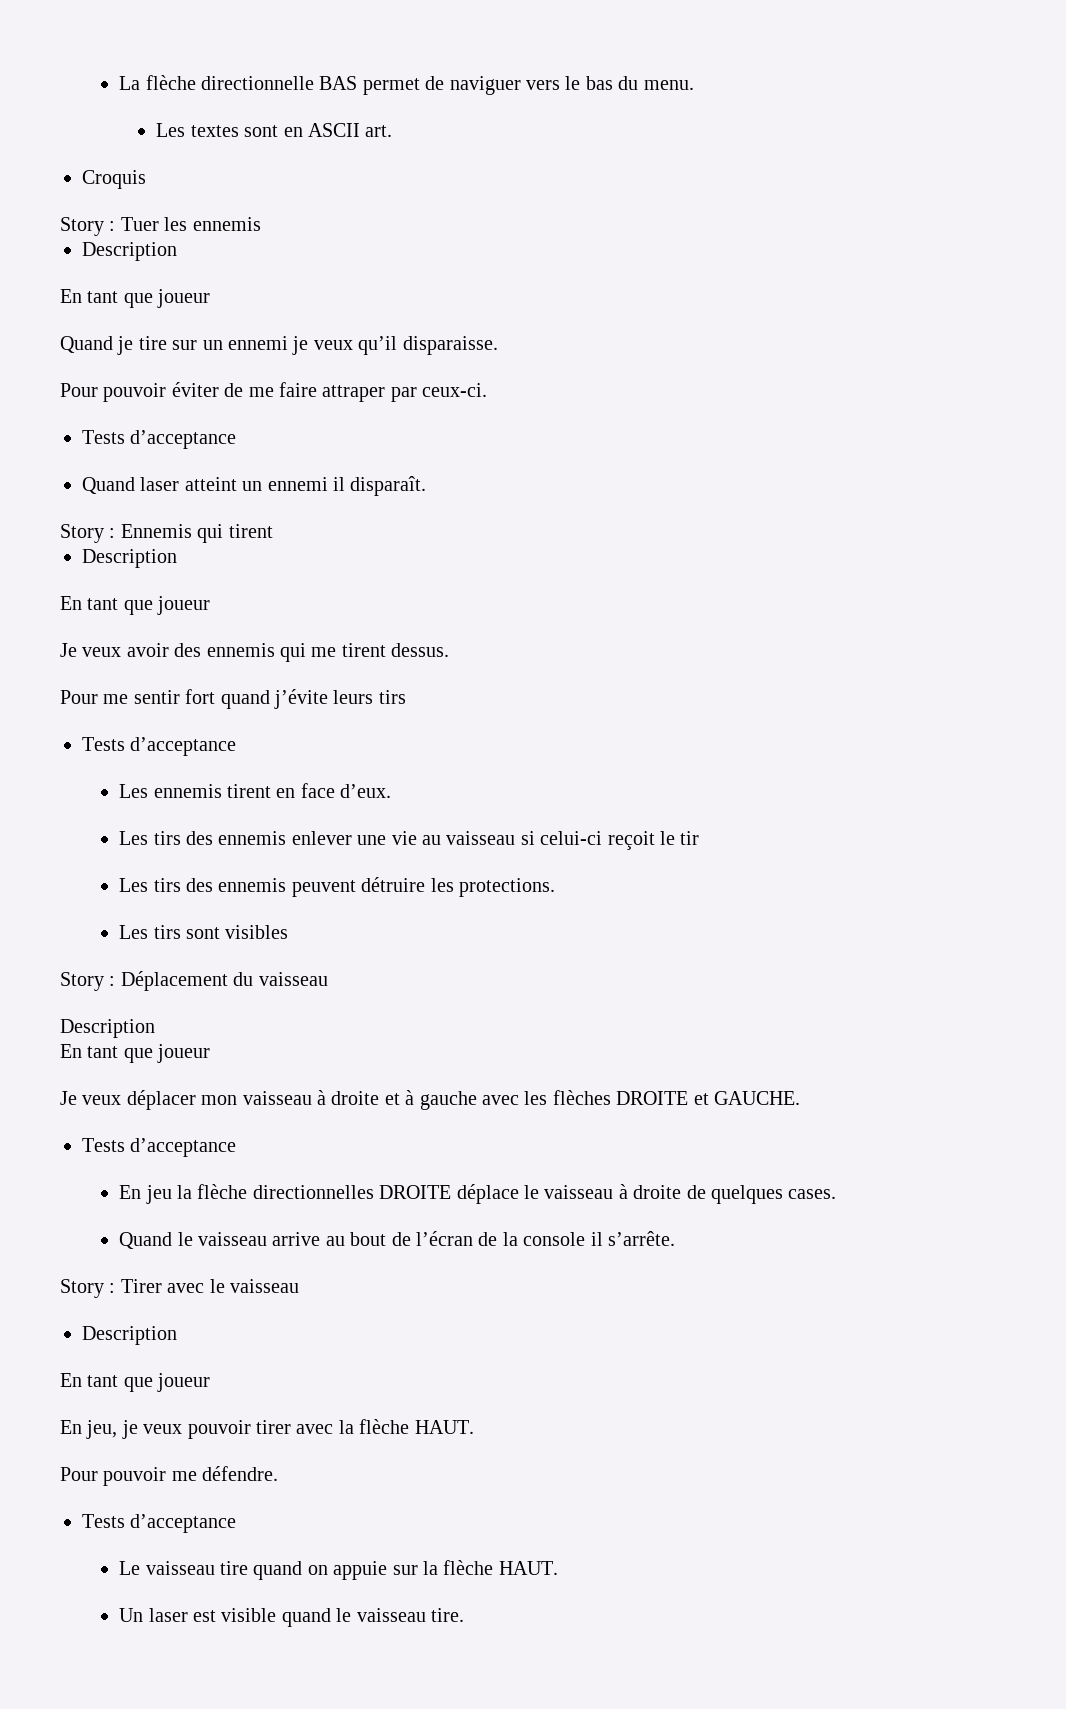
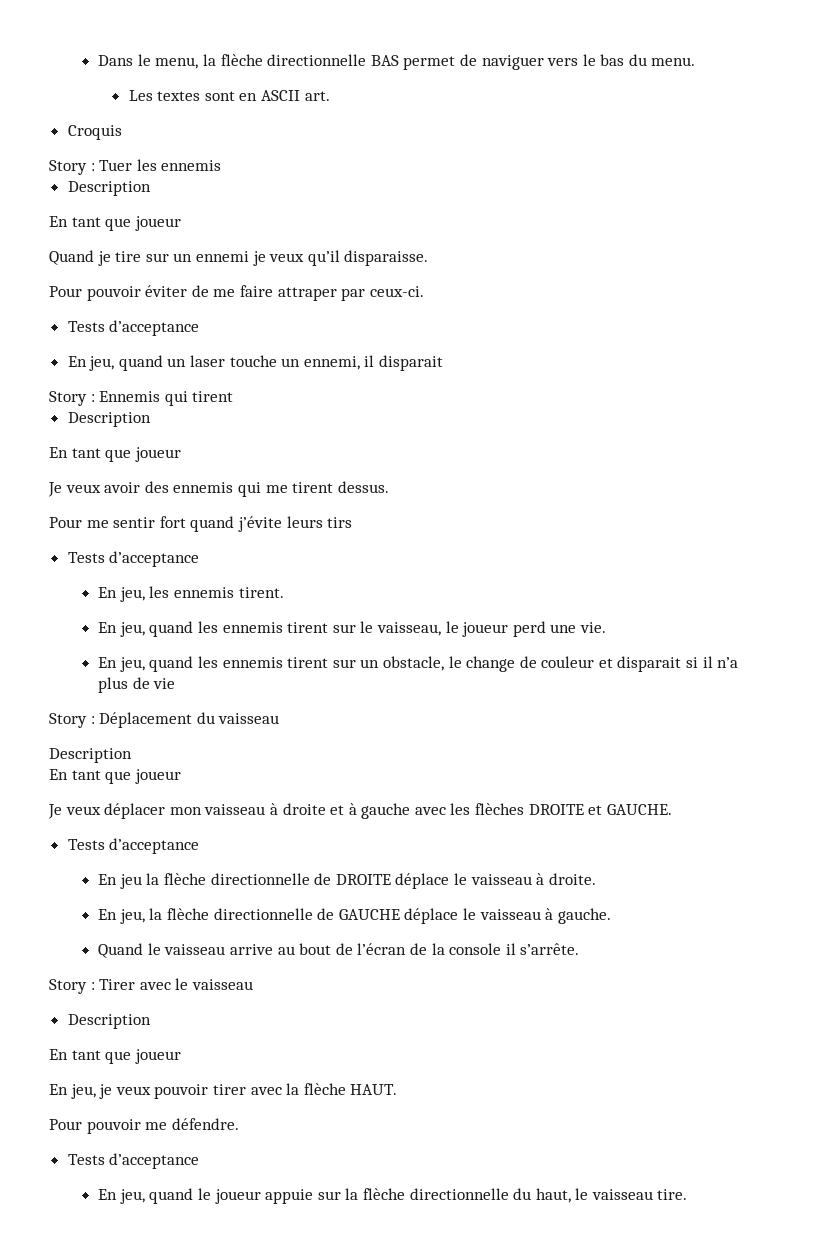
- La flèche directionnelle BAS permet de naviguer vers le bas du menu.
+ Dans le menu, la flèche directionnelle BAS permet de naviguer vers le bas du menu.
- Quand laser atteint un ennemi il disparaît.
+ En jeu, quand un laser touche un ennemi, il disparait
- Les ennemis tirent en face d’eux.
- Les tirs des ennemis enlever une vie au vaisseau si celui-ci reçoit le tir
- Les tirs des ennemis peuvent détruire les protections.
- Les tirs sont visibles
+ En jeu, les ennemis tirent.
+ En jeu, quand les ennemis tirent sur le vaisseau, le joueur perd une vie.
+ En jeu, quand les ennemis tirent sur un obstacle, le change de couleur et disparait si il n’a plus de vie
- En jeu la flèche directionnelles DROITE déplace le vaisseau à droite de quelques cases.
+ En jeu la flèche directionnelle de DROITE déplace le vaisseau à droite.
+ En jeu, la flèche directionnelle de GAUCHE déplace le vaisseau à gauche.
- Le vaisseau tire quand on appuie sur la flèche HAUT.
- Un laser est visible quand le vaisseau tire.
+ En jeu, quand le joueur appuie sur la flèche directionnelle du haut, le vaisseau tire.

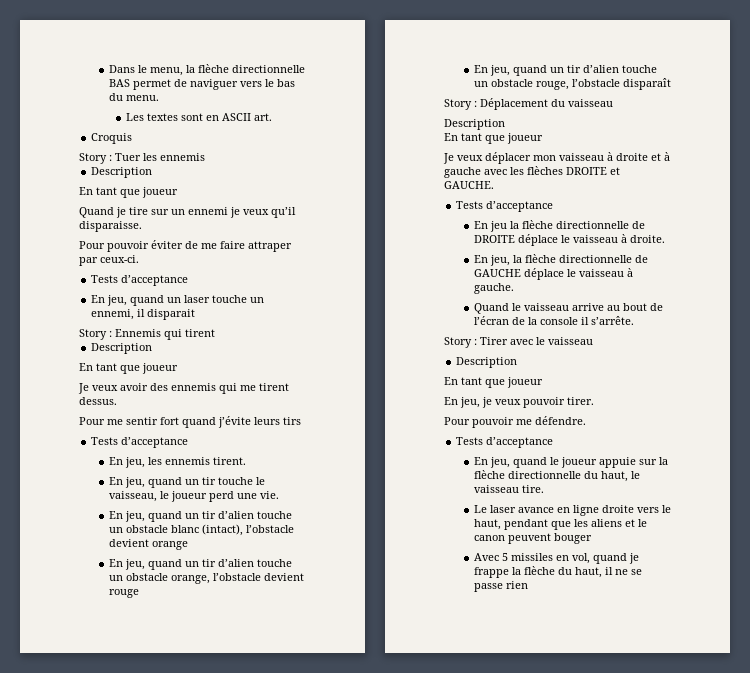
- En jeu, quand les ennemis tirent sur le vaisseau, le joueur perd une vie.
+ En jeu, quand un tir touche le vaisseau, le joueur perd une vie.
- En jeu, quand les ennemis tirent sur un obstacle, le change de couleur et disparait si il n’a plus de vie
+ En jeu, quand un tir d’alien touche un obstacle blanc (intact), l’obstacle devient orange
+ En jeu, quand un tir d’alien touche un obstacle orange, l’obstacle devient rouge
+ En jeu, quand un tir d’alien touche un obstacle rouge, l’obstacle disparaît
- En jeu, je veux pouvoir tirer avec la flèche HAUT.
+ En jeu, je veux pouvoir tirer.
+ Le laser avance en ligne droite vers le haut, pendant que les aliens et le canon peuvent bouger
+ Avec 5 missiles en vol, quand je frappe la flèche du haut, il ne se passe rien

